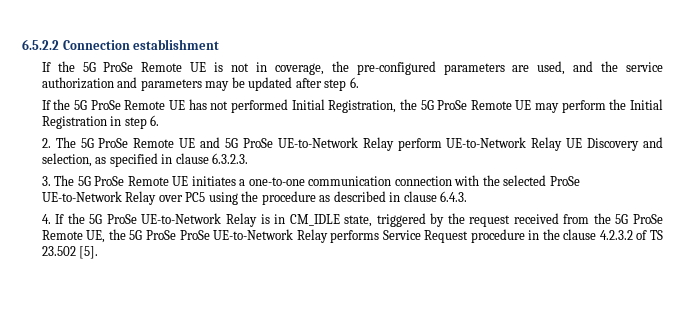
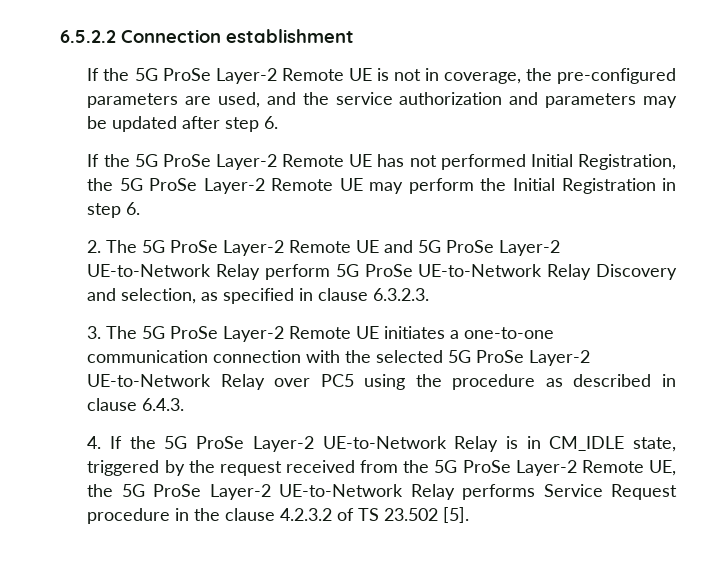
- If the 5G ProSe Remote UE is not in coverage, the pre-configured parameters are used, and the service authorization and parameters may be updated after step 6.
+ If the 5G ProSe Layer-2 Remote UE is not in coverage, the pre-configured parameters are used, and the service authorization and parameters may be updated after step 6.
- If the 5G ProSe Remote UE has not performed Initial Registration, the 5G ProSe Remote UE may perform the Initial Registration in step 6.
+ If the 5G ProSe Layer-2 Remote UE has not performed Initial Registration, the 5G ProSe Layer-2 Remote UE may perform the Initial Registration in step 6.
- 2. The 5G ProSe Remote UE and 5G ProSe UE-to-Network Relay perform UE-to-Network Relay UE Discovery and selection, as specified in clause 6.3.2.3.
+ 2. The 5G ProSe Layer-2 Remote UE and 5G ProSe Layer-2 UE-to-Network Relay perform 5G ProSe UE-to-Network Relay Discovery and selection, as specified in clause 6.3.2.3.
- 3. The 5G ProSe Remote UE initiates a one-to-one communication connection with the selected ProSe UE-to-Network Relay over PC5 using the procedure as described in clause 6.4.3.
+ 3. The 5G ProSe Layer-2 Remote UE initiates a one-to-one communication connection with the selected 5G ProSe Layer-2 UE-to-Network Relay over PC5 using the procedure as described in clause 6.4.3.
- 4. If the 5G ProSe UE-to-Network Relay is in CM_IDLE state, triggered by the request received from the 5G ProSe Remote UE, the 5G ProSe ProSe UE-to-Network Relay performs Service Request procedure in the clause 4.2.3.2 of TS 23.502 [5].
+ 4. If the 5G ProSe Layer-2 UE-to-Network Relay is in CM_IDLE state, triggered by the request received from the 5G ProSe Layer-2 Remote UE, the 5G ProSe Layer-2 UE-to-Network Relay performs Service Request procedure in the clause 4.2.3.2 of TS 23.502 [5].

